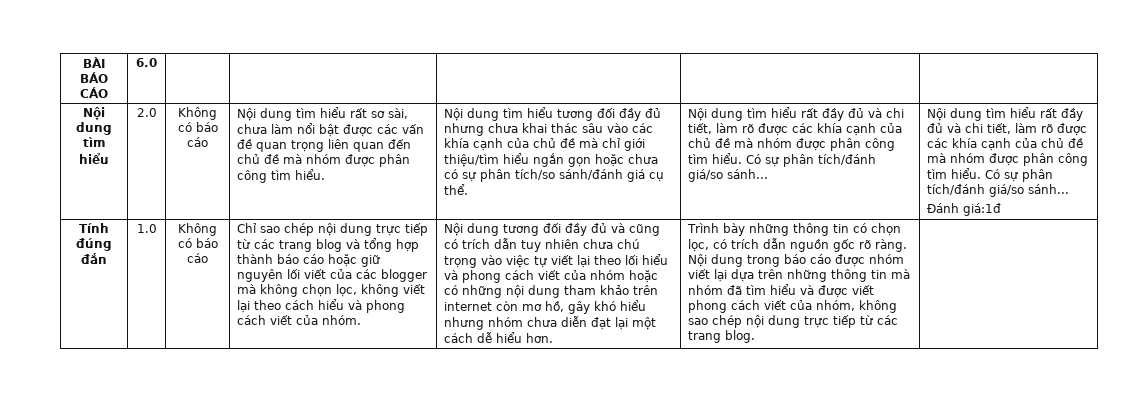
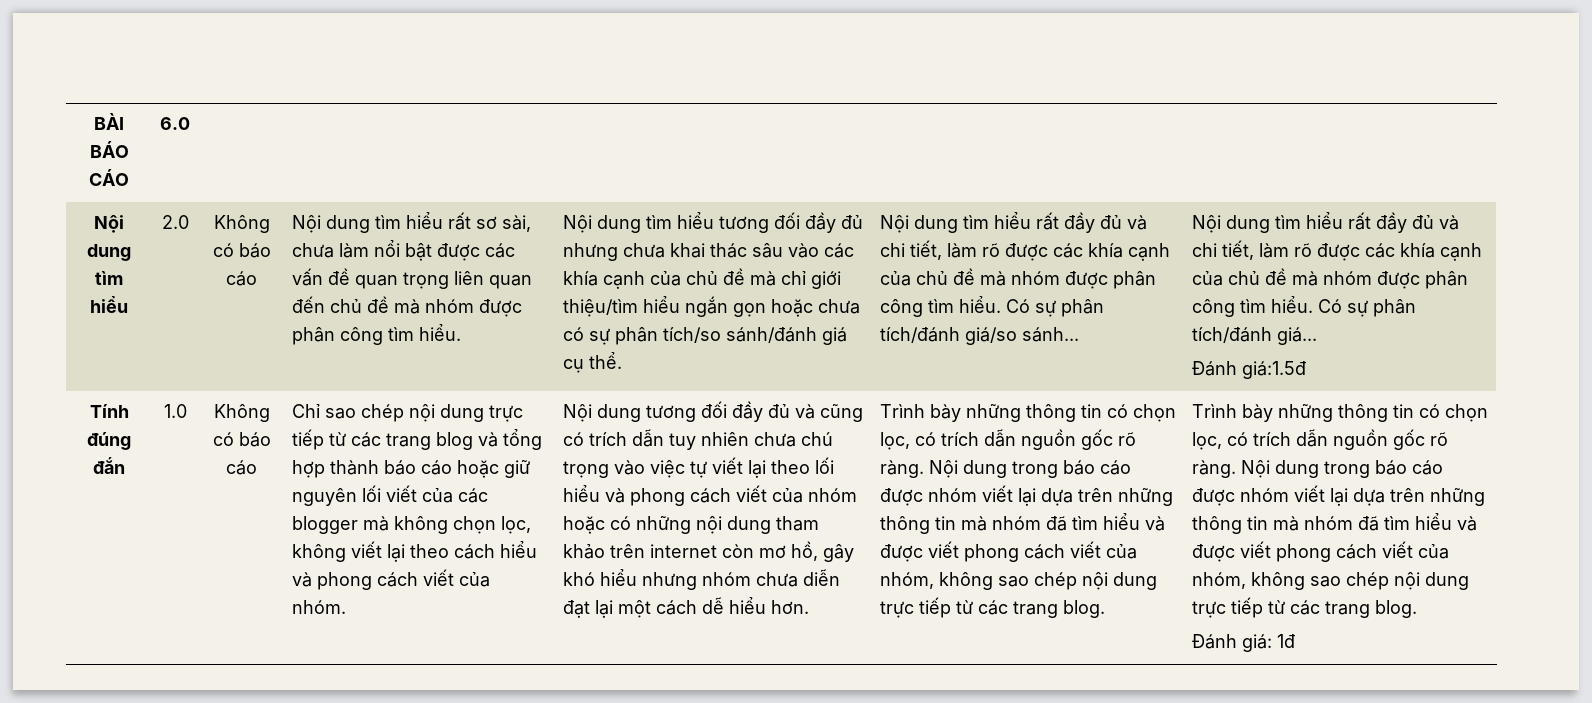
- Có sự phân tích/đánh giá/so sánh... | Nội dung tìm hiểu rất đầy đủ và chi tiết, làm rõ được các khía cạnh của chủ đề mà nhóm được phân công tìm hiểu. Có sự phân tích/đánh giá/so sánh...
- Đánh giá:1đ
+ Có sự phân tích/đánh giá/so sánh... | Nội dung tìm hiểu rất đầy đủ và chi tiết, làm rõ được các khía cạnh của chủ đề mà nhóm được phân công tìm hiểu. Có sự phân tích/đánh giá...
+ Đánh giá:1.5đ
- Nội dung trong báo cáo được nhóm viết lại dựa trên những thông tin mà nhóm đã tìm hiểu và được viết phong cách viết của nhóm, không sao chép nội dung trực tiếp từ các trang blog.
+ Nội dung trong báo cáo được nhóm viết lại dựa trên những thông tin mà nhóm đã tìm hiểu và được viết phong cách viết của nhóm, không sao chép nội dung trực tiếp từ các trang blog. | Trình bày những thông tin có chọn lọc, có trích dẫn nguồn gốc rõ ràng. Nội dung trong báo cáo được nhóm viết lại dựa trên những thông tin mà nhóm đã tìm hiểu và được viết phong cách viết của nhóm, không sao chép nội dung trực tiếp từ các trang blog.
+ Đánh giá: 1đ

